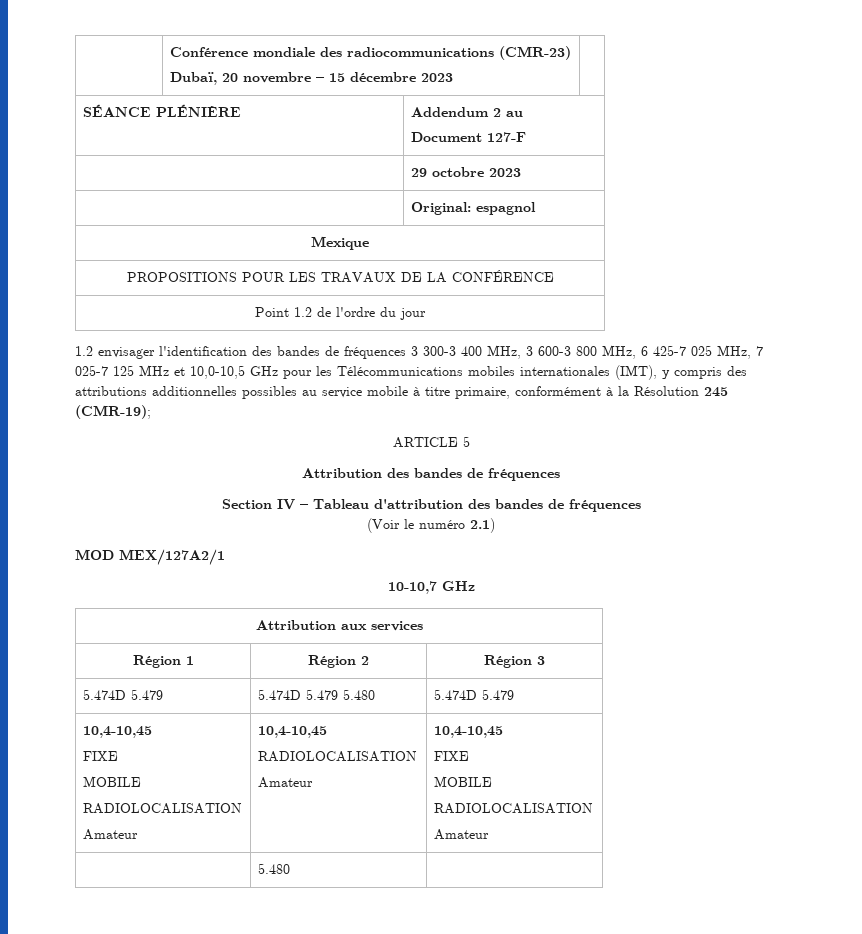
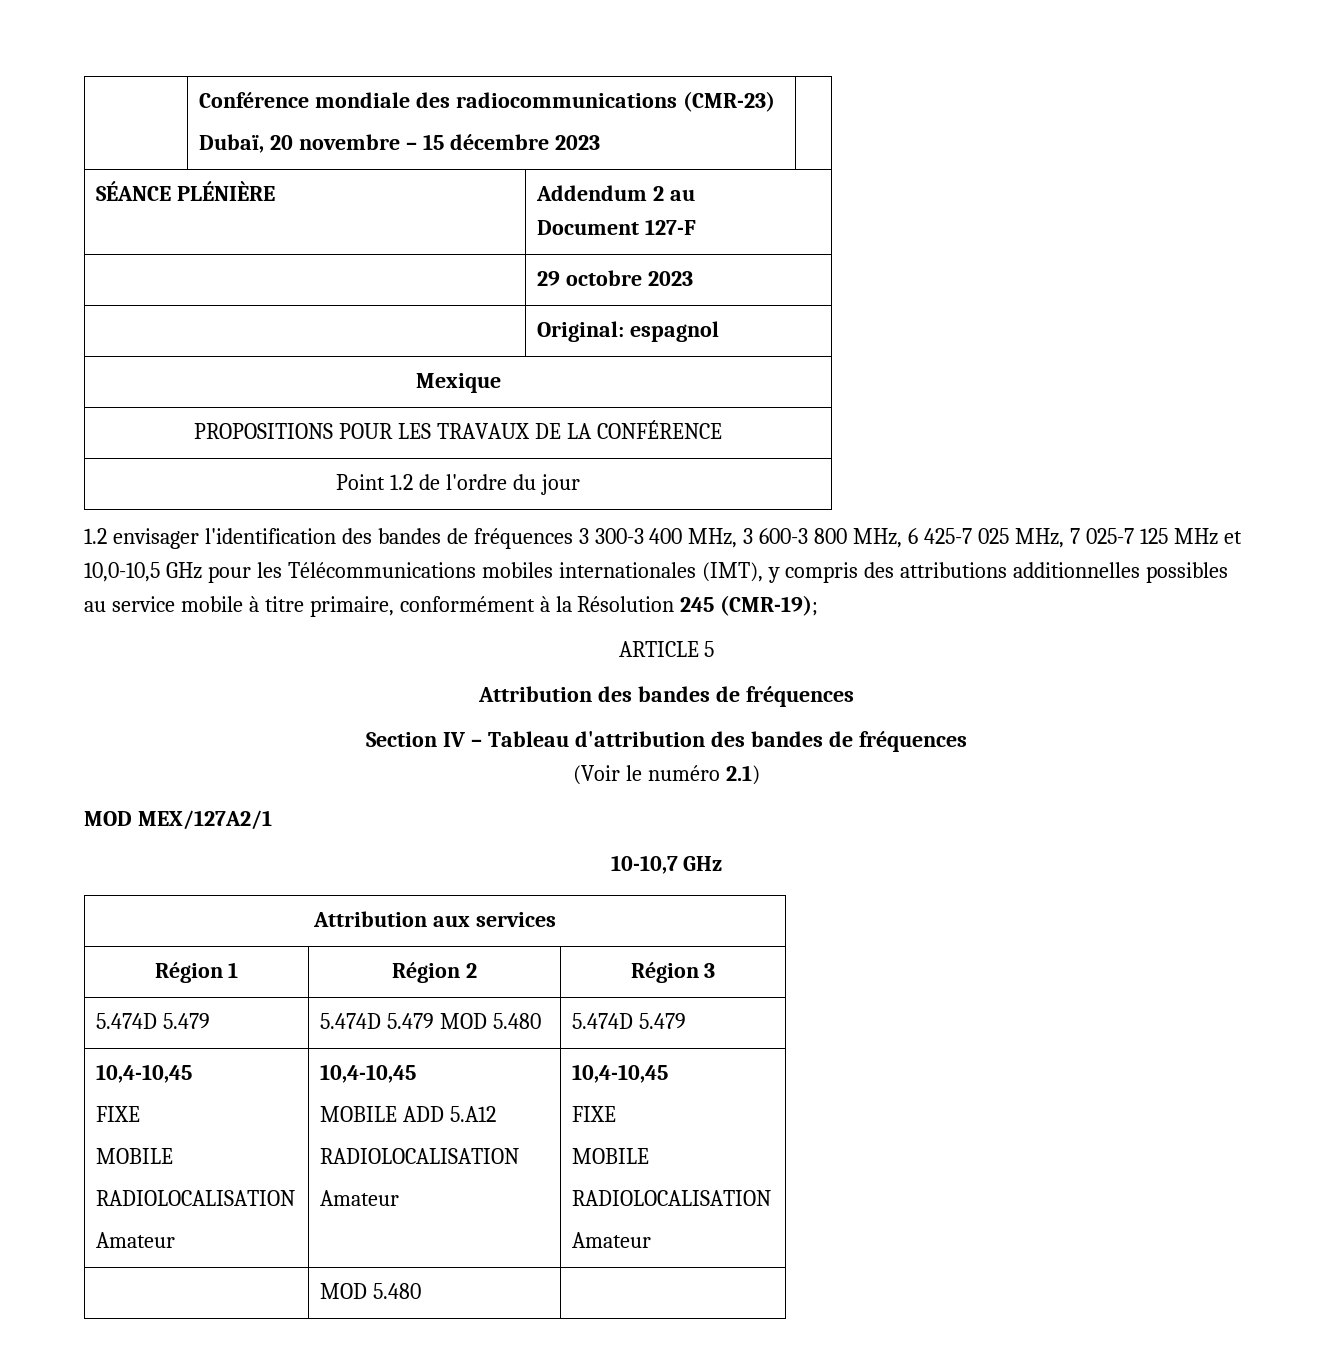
- 5.474D 5.479 | 5.474D 5.479 5.480 | 5.474D 5.479
+ 5.474D 5.479 | 5.474D 5.479 MOD 5.480 | 5.474D 5.479
  10,4-10,45
  FIXE
  MOBILE
  RADIOLOCALISATION
  Amateur | 10,4-10,45
+ MOBILE ADD 5.A12
- | 5.480 |
+ | MOD 5.480 |

